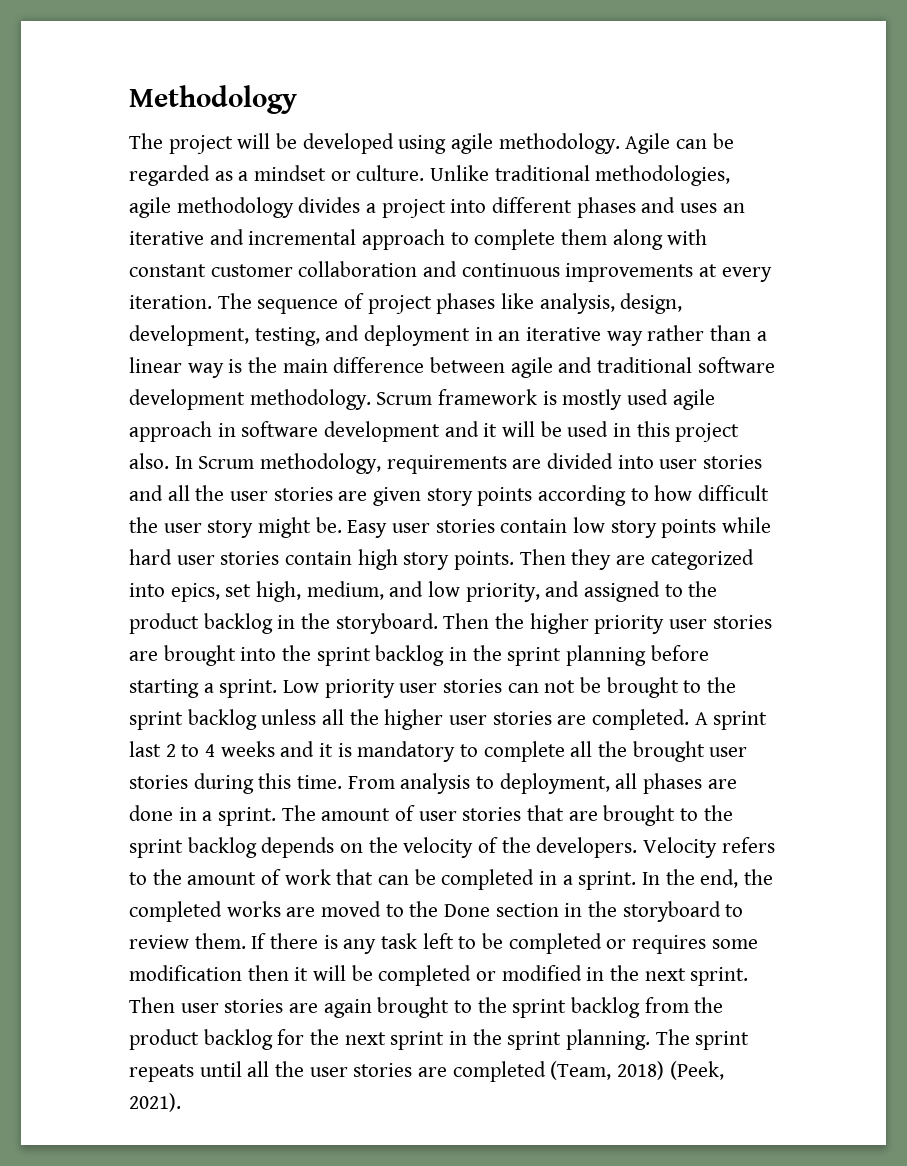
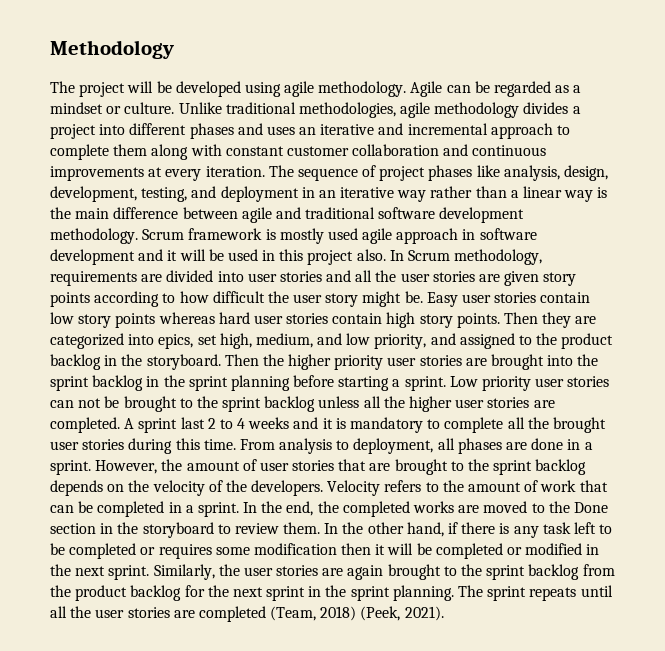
- Easy user stories contain low story points while hard user stories contain high story points.
+ Easy user stories contain low story points whereas hard user stories contain high story points.
- The amount of user stories that are brought to the sprint backlog depends on the velocity of the developers.
+ However, the amount of user stories that are brought to the sprint backlog depends on the velocity of the developers.
- If there is any task left to be completed or requires some modification then it will be completed or modified in the next sprint.
+ In the other hand, if there is any task left to be completed or requires some modification then it will be completed or modified in the next sprint.
- Then user stories are again brought to the sprint backlog from the product backlog for the next sprint in the sprint planning.
+ Similarly, the user stories are again brought to the sprint backlog from the product backlog for the next sprint in the sprint planning.

